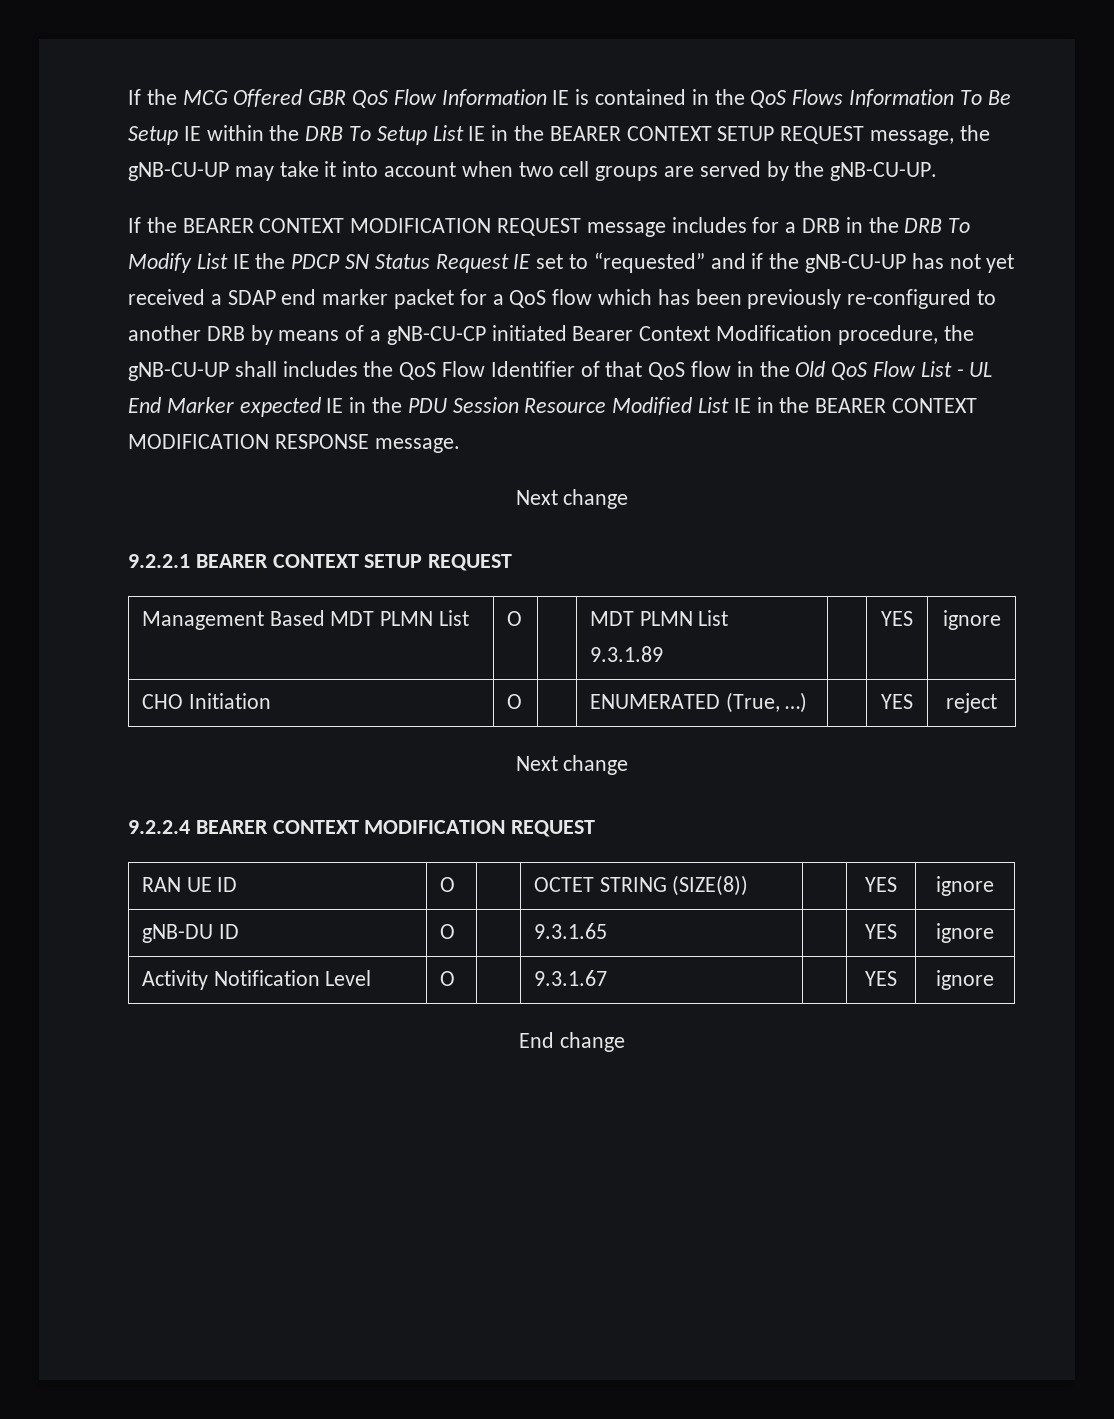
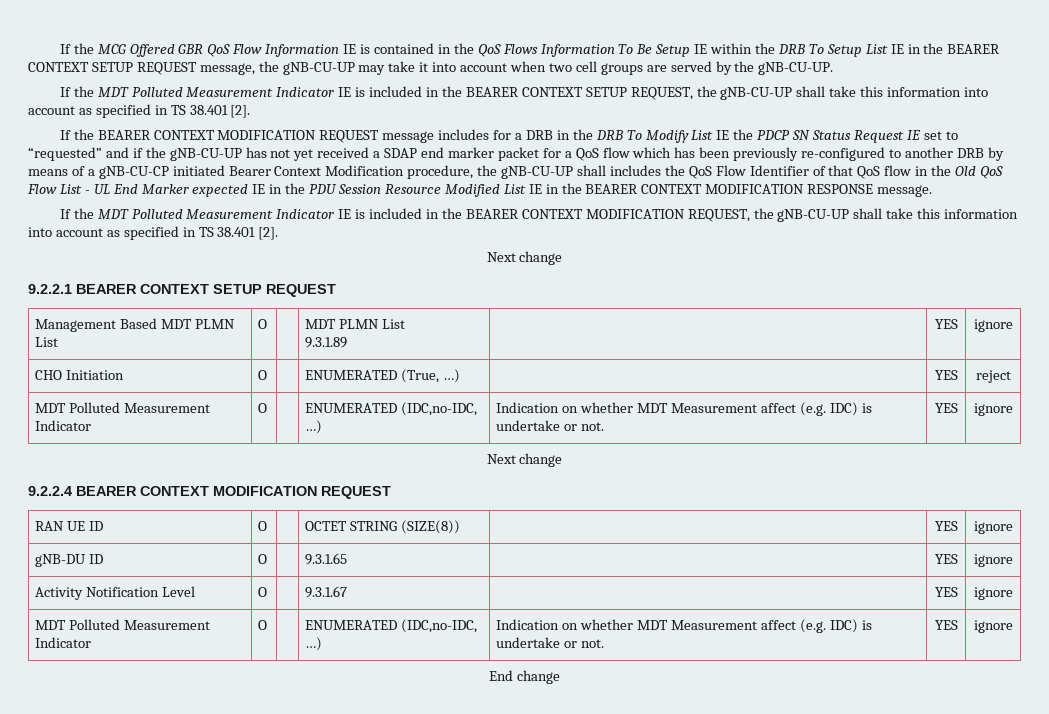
+ If the MDT Polluted Measurement Indicator IE is included in the BEARER CONTEXT SETUP REQUEST, the gNB-CU-UP shall take this information into account as specified in TS 38.401 [2].
+ If the MDT Polluted Measurement Indicator IE is included in the BEARER CONTEXT MODIFICATION REQUEST, the gNB-CU-UP shall take this information into account as specified in TS 38.401 [2].
  CHO Initiation | O | | ENUMERATED (True, …) | | YES | reject
+ MDT Polluted Measurement Indicator | O | | ENUMERATED (IDC,no-IDC, …) | Indication on whether MDT Measurement affect (e.g. IDC) is undertake or not. | YES | ignore
  Activity Notification Level | O | | 9.3.1.67 | | YES | ignore
+ MDT Polluted Measurement Indicator | O | | ENUMERATED (IDC,no-IDC, …) | Indication on whether MDT Measurement affect (e.g. IDC) is undertake or not. | YES | ignore

